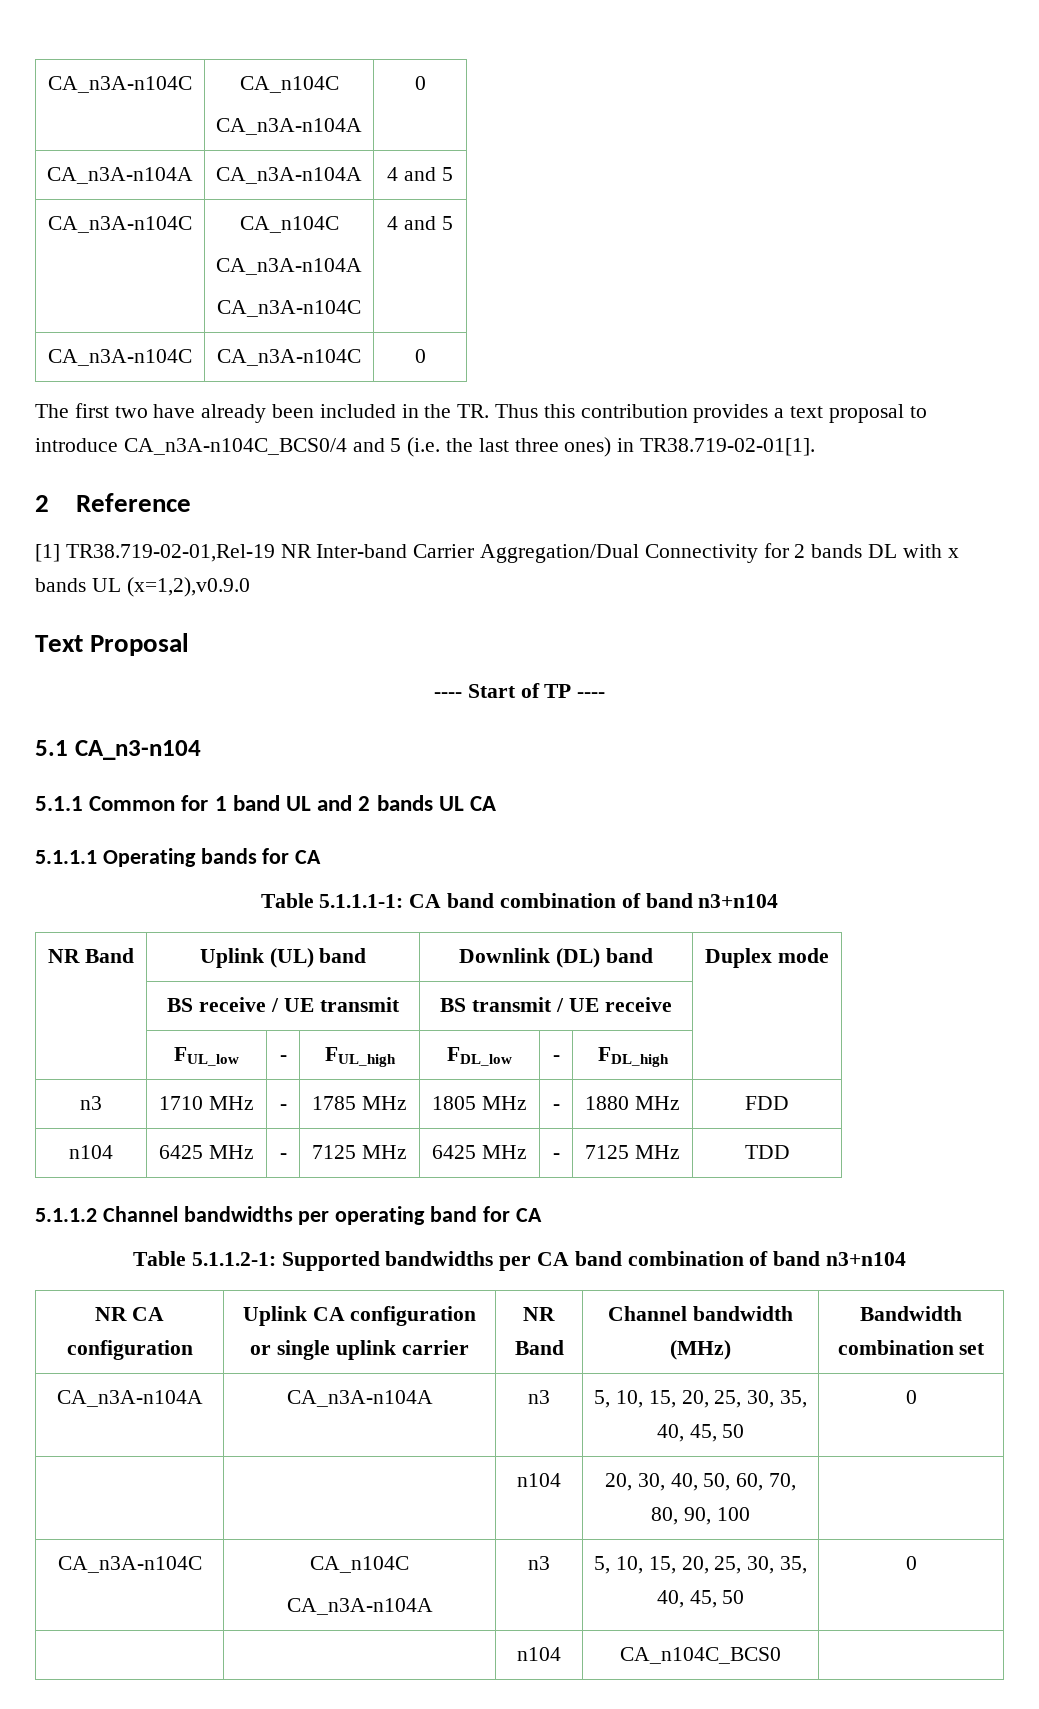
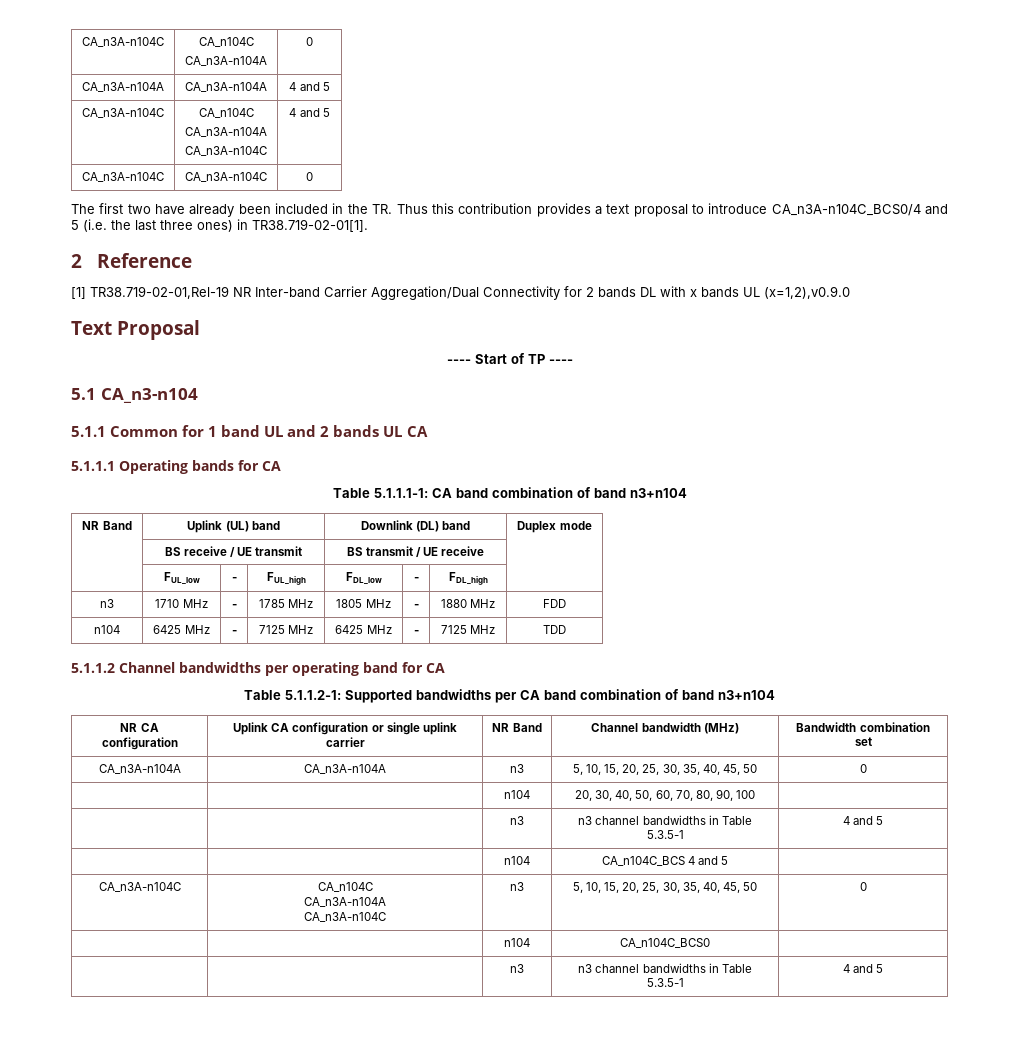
  | | n104 | 20, 30, 40, 50, 60, 70, 80, 90, 100 |
+ | | n3 | n3 channel bandwidths in Table 5.3.5-1 | 4 and 5
+ | | n104 | CA_n104C_BCS 4 and 5 |
  CA_n3A-n104C | CA_n104C
- CA_n3A-n104A | n3 | 5, 10, 15, 20, 25, 30, 35, 40, 45, 50 | 0
+ CA_n3A-n104A
+ CA_n3A-n104C | n3 | 5, 10, 15, 20, 25, 30, 35, 40, 45, 50 | 0
  | | n104 | CA_n104C_BCS0 |
+ | | n3 | n3 channel bandwidths in Table 5.3.5-1 | 4 and 5

